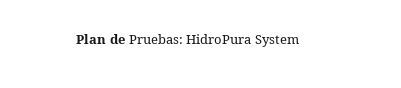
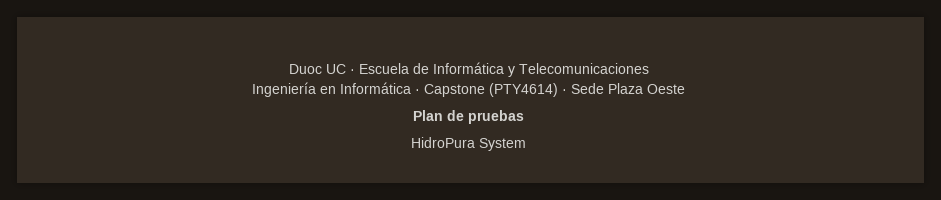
+ Duoc UC · Escuela de Informática y Telecomunicaciones
+ Ingeniería en Informática · Capstone (PTY4614) · Sede Plaza Oeste
- Plan de Pruebas: HidroPura System
+ Plan de pruebas
+ HidroPura System

